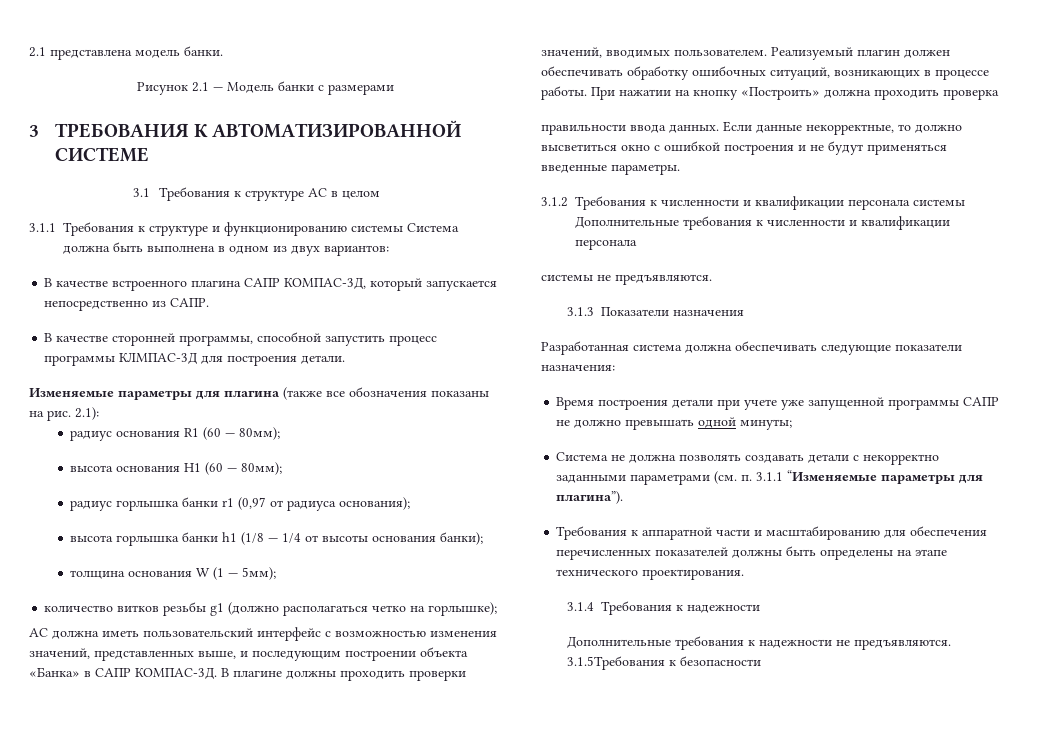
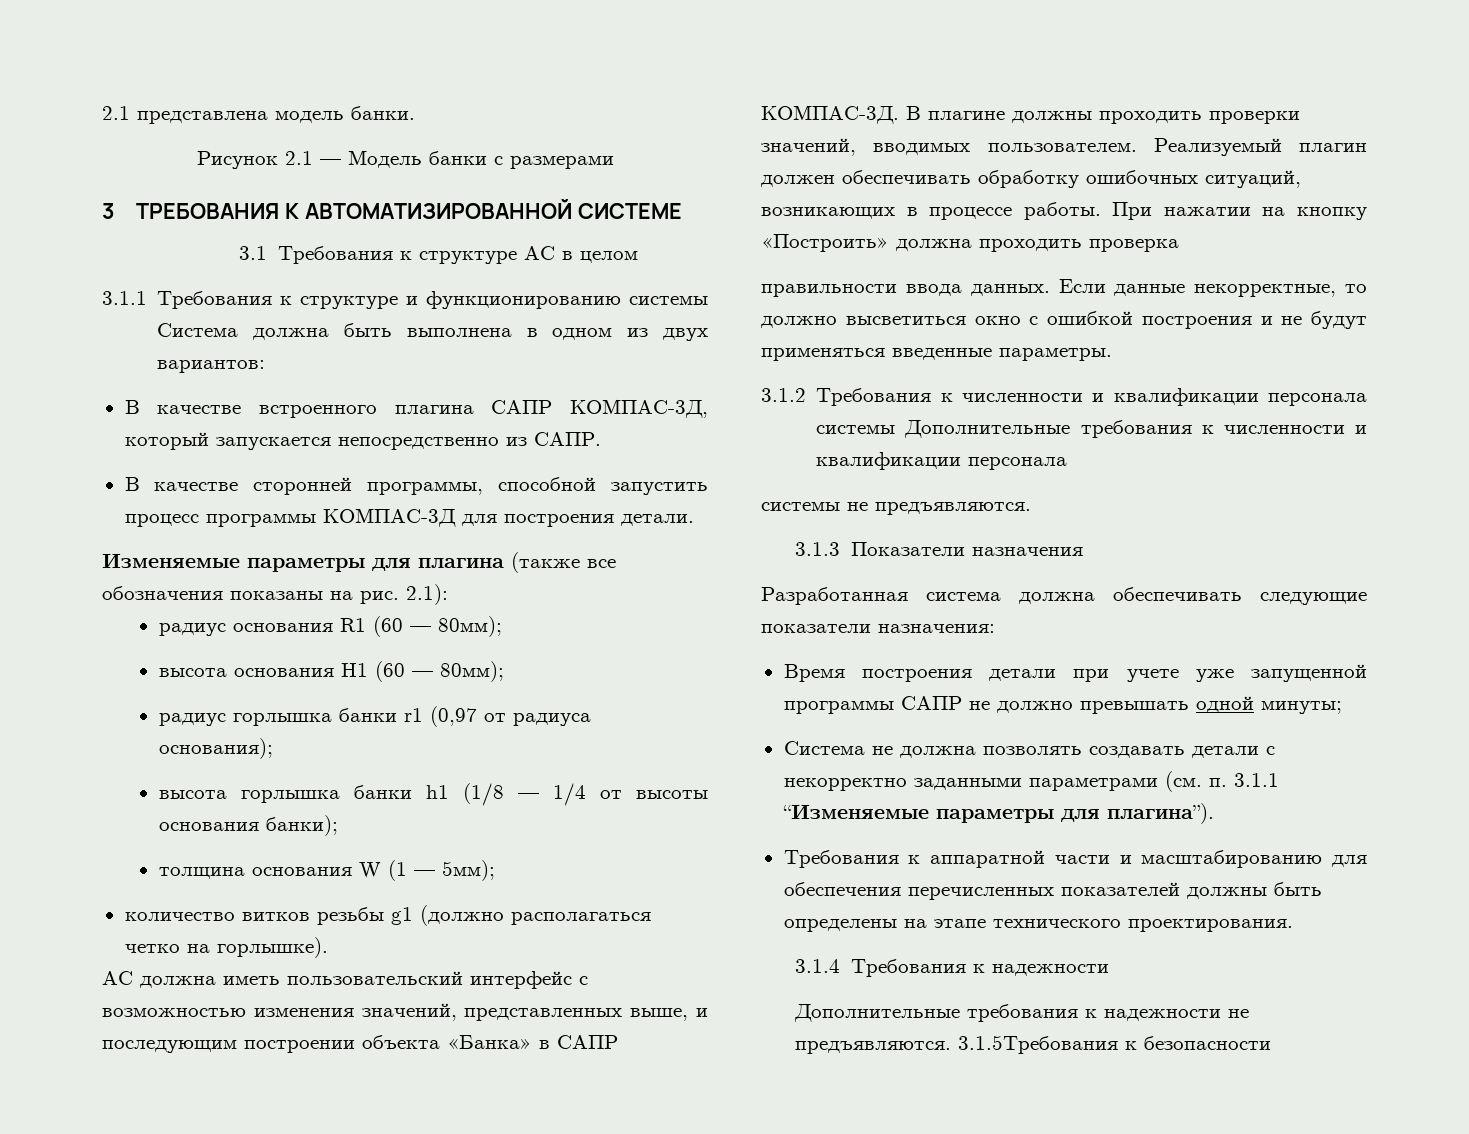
- В качестве сторонней программы, способной запустить процесс программы КЛМПАС-3Д для построения детали.
+ В качестве сторонней программы, способной запустить процесс программы КОМПАС-3Д для построения детали.
- количество витков резьбы g1 (должно располагаться четко на горлышке);
+ количество витков резьбы g1 (должно располагаться четко на горлышке).

